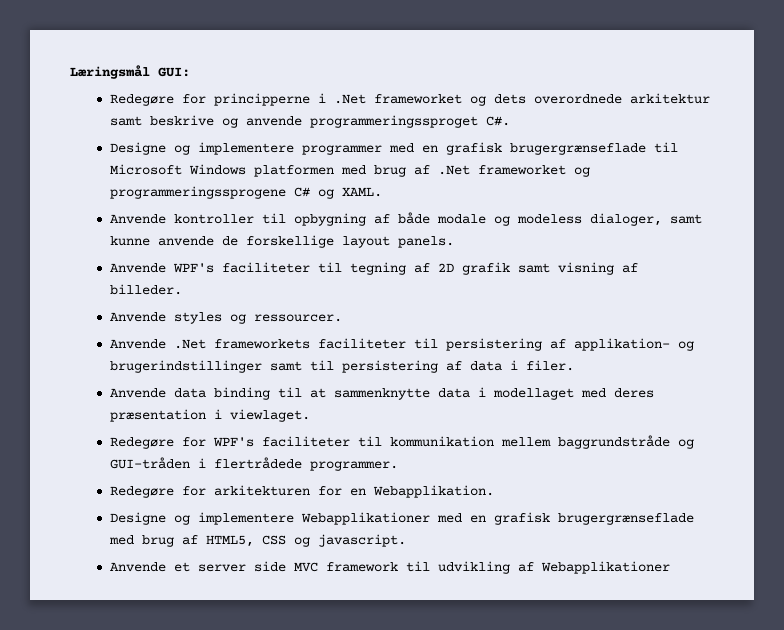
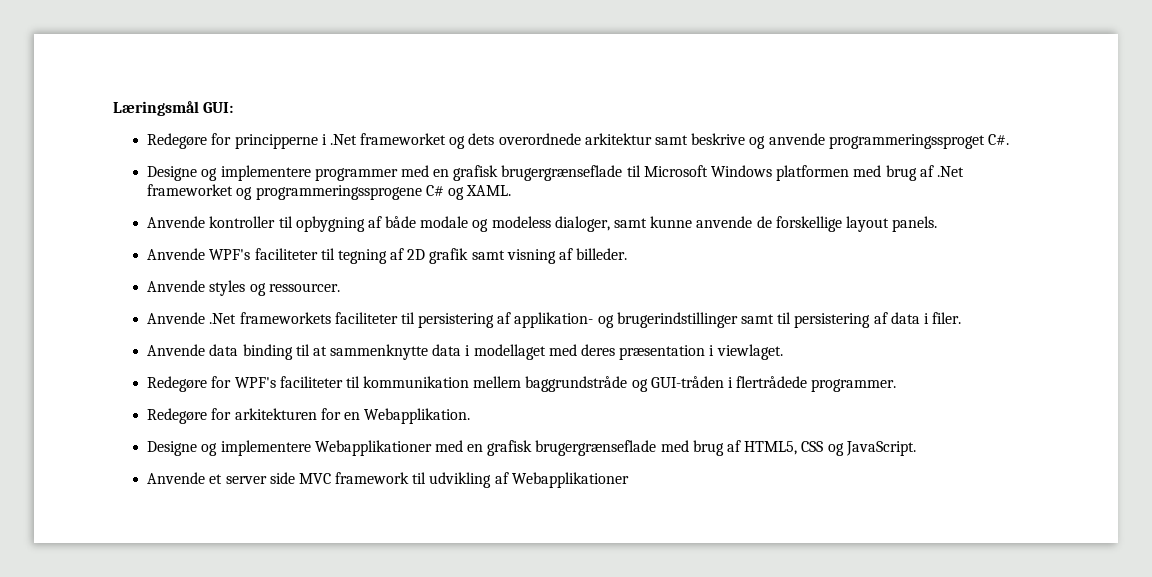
- Designe og implementere Webapplikationer med en grafisk brugergrænseflade med brug af HTML5, CSS og javascript.
+ Designe og implementere Webapplikationer med en grafisk brugergrænseflade med brug af HTML5, CSS og JavaScript.

